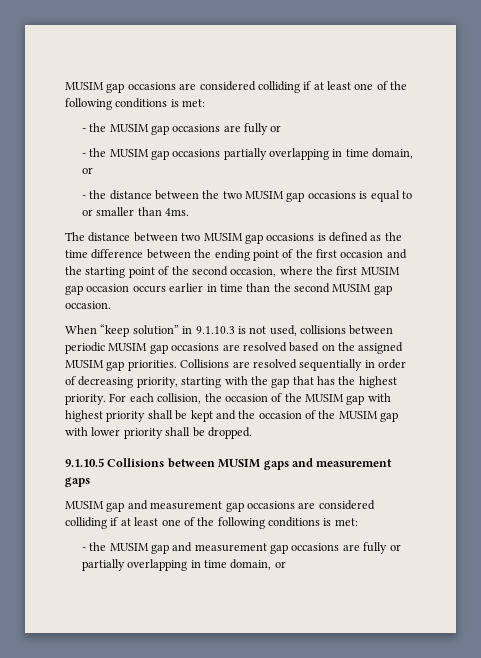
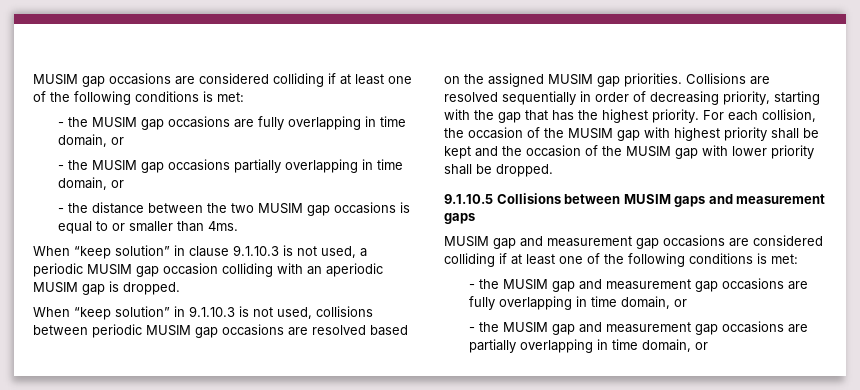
- - the MUSIM gap occasions are fully or
+ - the MUSIM gap occasions are fully overlapping in time domain, or
- The distance between two MUSIM gap occasions is defined as the time difference between the ending point of the first occasion and the starting point of the second occasion, where the first MUSIM gap occasion occurs earlier in time than the second MUSIM gap occasion.
+ When “keep solution” in clause 9.1.10.3 is not used, a periodic MUSIM gap occasion colliding with an aperiodic MUSIM gap is dropped.
- - the MUSIM gap and measurement gap occasions are fully or partially overlapping in time domain, or
+ - the MUSIM gap and measurement gap occasions are fully overlapping in time domain, or
+ - the MUSIM gap and measurement gap occasions are partially overlapping in time domain, or

